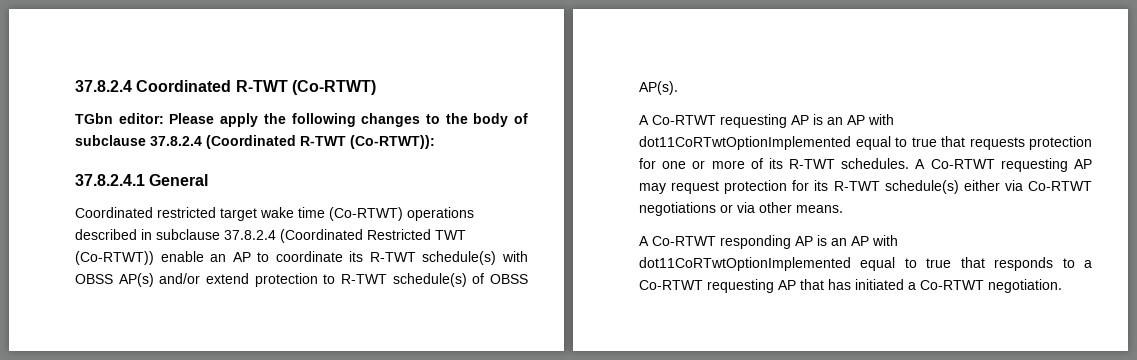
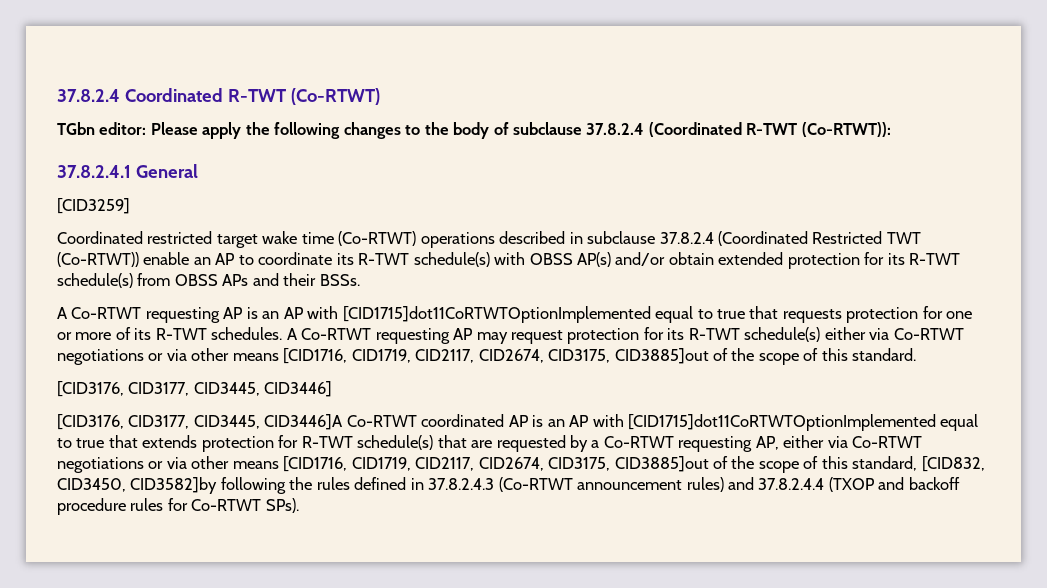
+ [CID3259]
- Coordinated restricted target wake time (Co-RTWT) operations described in subclause 37.8.2.4 (Coordinated Restricted TWT (Co-RTWT)) enable an AP to coordinate its R-TWT schedule(s) with OBSS AP(s) and/or extend protection to R-TWT schedule(s) of OBSS AP(s).
+ Coordinated restricted target wake time (Co-RTWT) operations described in subclause 37.8.2.4 (Coordinated Restricted TWT (Co-RTWT)) enable an AP to coordinate its R-TWT schedule(s) with OBSS AP(s) and/or obtain extended protection for its R-TWT schedule(s) from OBSS APs and their BSSs.
- A Co-RTWT requesting AP is an AP with dot11CoRTwtOptionImplemented equal to true that requests protection for one or more of its R-TWT schedules.
+ A Co-RTWT requesting AP is an AP with [CID1715]dot11CoRTWTOptionImplemented equal to true that requests protection for one or more of its R-TWT schedules.
- A Co-RTWT requesting AP may request protection for its R-TWT schedule(s) either via Co-RTWT negotiations or via other means.
- A Co-RTWT responding AP is an AP with dot11CoRTwtOptionImplemented equal to true that responds to a Co-RTWT requesting AP that has initiated a Co-RTWT negotiation.
+ A Co-RTWT requesting AP may request protection for its R-TWT schedule(s) either via Co-RTWT negotiations or via other means [CID1716, CID1719, CID2117, CID2674, CID3175, CID3885]out of the scope of this standard.
+ [CID3176, CID3177, CID3445, CID3446]
+ [CID3176, CID3177, CID3445, CID3446]A Co-RTWT coordinated AP is an AP with [CID1715]dot11CoRTWTOptionImplemented equal to true that extends protection for R-TWT schedule(s) that are requested by a Co-RTWT requesting AP, either via Co-RTWT negotiations or via other means [CID1716, CID1719, CID2117, CID2674, CID3175, CID3885]out of the scope of this standard, [CID832, CID3450, CID3582]by following the rules defined in 37.8.2.4.3 (Co-RTWT announcement rules) and 37.8.2.4.4 (TXOP and backoff procedure rules for Co-RTWT SPs).

